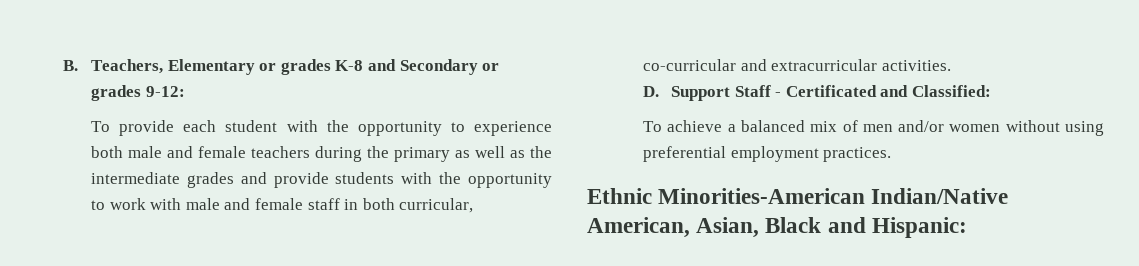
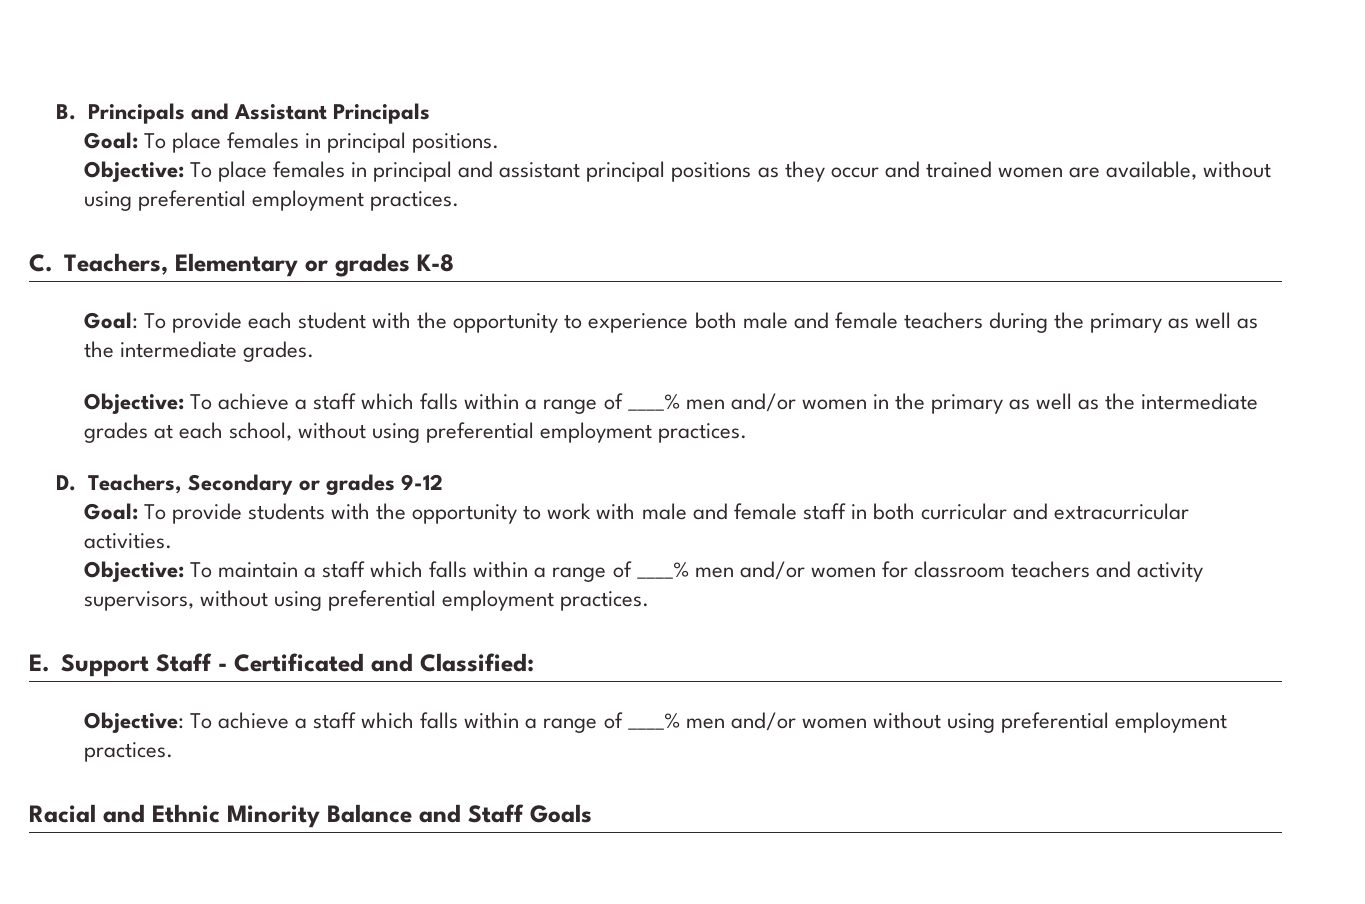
- B. Teachers, Elementary or grades K-8 and Secondary or grades 9-12:
- To provide each student with the opportunity to experience both male and female teachers during the primary as well as the intermediate grades and provide students with the opportunity to work with male and female staff in both curricular, co-curricular and extracurricular activities.
+ B. Principals and Assistant Principals
+ Goal: To place females in principal positions.
+ Objective: To place females in principal and assistant principal positions as they occur and trained women are available, without using preferential employment practices.
+ C. Teachers, Elementary or grades K-8
+ Goal: To provide each student with the opportunity to experience both male and female teachers during the primary as well as the intermediate grades.
+ Objective: To achieve a staff which falls within a range of ____% men and/or women in the primary as well as the intermediate grades at each school, without using preferential employment practices.
+ D. Teachers, Secondary or grades 9-12
+ Goal: To provide students with the opportunity to work with male and female staff in both curricular and extracurricular activities.
- D. Support Staff - Certificated and Classified:
+ Objective: To maintain a staff which falls within a range of ____% men and/or women for classroom teachers and activity supervisors, without using preferential employment practices.
+ E. Support Staff - Certificated and Classified:
- To achieve a balanced mix of men and/or women without using preferential employment practices.
+ Objective: To achieve a staff which falls within a range of ____% men and/or women without using preferential employment practices.
- Ethnic Minorities-American Indian/Native American, Asian, Black and Hispanic:
+ Racial and Ethnic Minority Balance and Staff Goals

